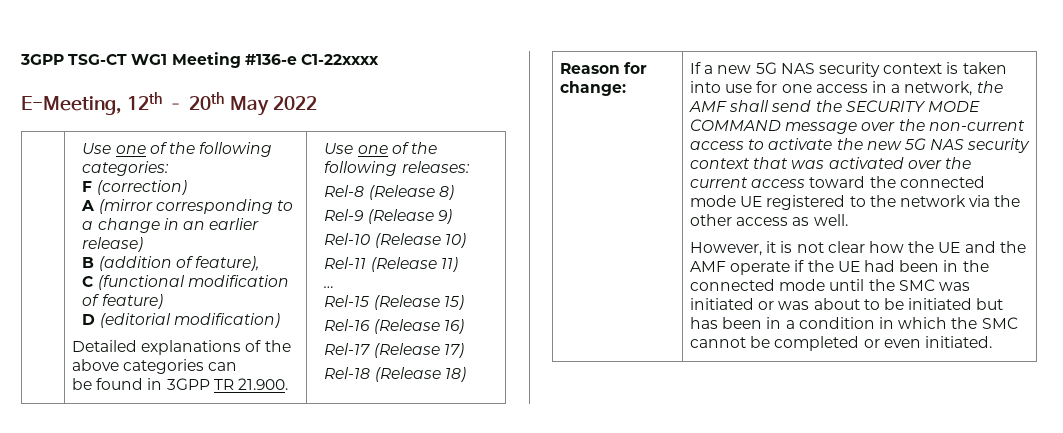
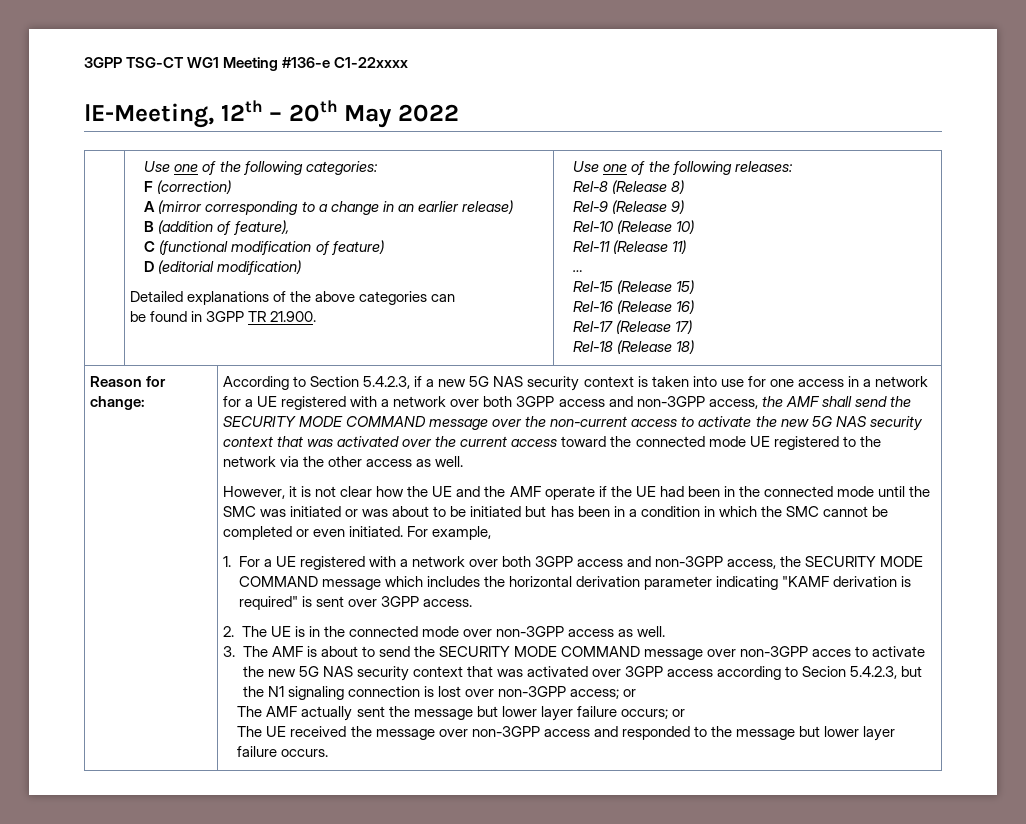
- E-Meeting, 12th – 20th May 2022
+ lE-Meeting, 12th – 20th May 2022
- If a new 5G NAS security context is taken into use for one access in a network, the AMF shall send the SECURITY MODE COMMAND message over the non-current access to activate the new 5G NAS security context that was activated over the current access toward the connected mode UE registered to the network via the other access as well.
+ According to Section 5.4.2.3, if a new 5G NAS security context is taken into use for one access in a network for a UE registered with a network over both 3GPP access and non-3GPP access, the AMF shall send the SECURITY MODE COMMAND message over the non-current access to activate the new 5G NAS security context that was activated over the current access toward the connected mode UE registered to the network via the other access as well.
+ For example,
+ 1. For a UE registered with a network over both 3GPP access and non-3GPP access, the SECURITY MODE COMMAND message which includes the horizontal derivation parameter indicating "KAMF derivation is required" is sent over 3GPP access.
+ 2. The UE is in the connected mode over non-3GPP access as well.
+ 3. The AMF is about to send the SECURITY MODE COMMAND message over non-3GPP acces to activate the new 5G NAS security context that was activated over 3GPP access according to Secion 5.4.2.3, but the N1 signaling connection is lost over non-3GPP access; or
+ The AMF actually sent the message but lower layer failure occurs; or
+ The UE received the message over non-3GPP access and responded to the message but lower layer failure occurs.

